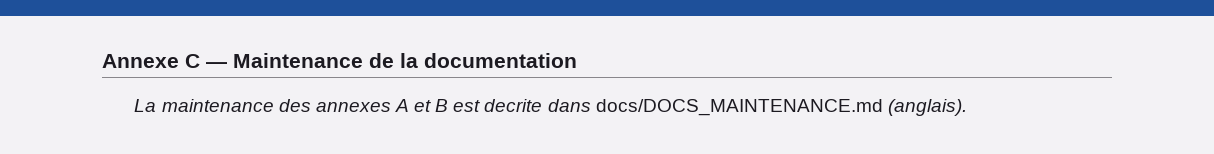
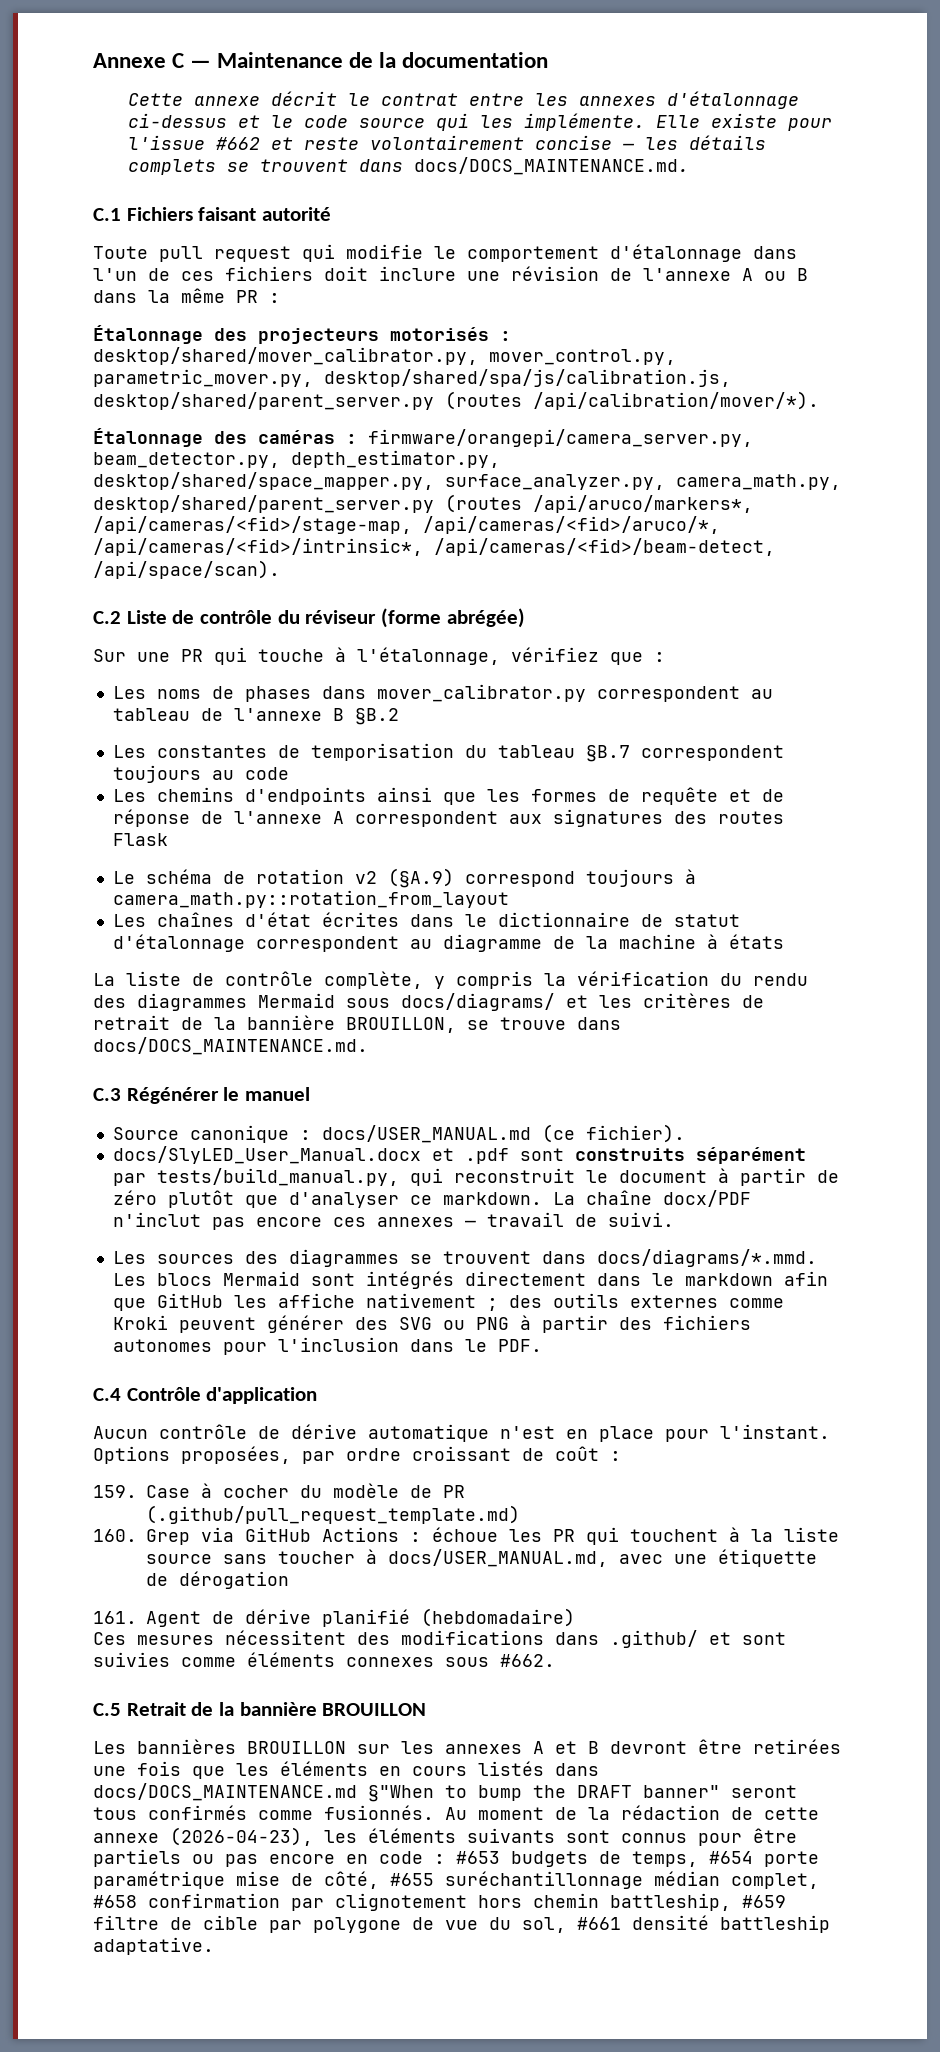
- La maintenance des annexes A et B est decrite dans docs/DOCS_MAINTENANCE.md (anglais).
+ Cette annexe décrit le contrat entre les annexes d'étalonnage ci-dessus et le code source qui les implémente. Elle existe pour l'issue #662 et reste volontairement concise — les détails complets se trouvent dans docs/DOCS_MAINTENANCE.md.
+ C.1 Fichiers faisant autorité
+ Toute pull request qui modifie le comportement d'étalonnage dans l'un de ces fichiers doit inclure une révision de l'annexe A ou B dans la même PR :
+ Étalonnage des projecteurs motorisés : desktop/shared/mover_calibrator.py, mover_control.py, parametric_mover.py, desktop/shared/spa/js/calibration.js, desktop/shared/parent_server.py (routes /api/calibration/mover/*).
+ Étalonnage des caméras : firmware/orangepi/camera_server.py, beam_detector.py, depth_estimator.py, desktop/shared/space_mapper.py, surface_analyzer.py, camera_math.py, desktop/shared/parent_server.py (routes /api/aruco/markers*, /api/cameras/<fid>/stage-map, /api/cameras/<fid>/aruco/*, /api/cameras/<fid>/intrinsic*, /api/cameras/<fid>/beam-detect, /api/space/scan).
+ C.2 Liste de contrôle du réviseur (forme abrégée)
+ Sur une PR qui touche à l'étalonnage, vérifiez que :
+ Les noms de phases dans mover_calibrator.py correspondent au tableau de l'annexe B §B.2
+ Les constantes de temporisation du tableau §B.7 correspondent toujours au code
+ Les chemins d'endpoints ainsi que les formes de requête et de réponse de l'annexe A correspondent aux signatures des routes Flask
+ Le schéma de rotation v2 (§A.9) correspond toujours à camera_math.py::rotation_from_layout
+ Les chaînes d'état écrites dans le dictionnaire de statut d'étalonnage correspondent au diagramme de la machine à états
+ La liste de contrôle complète, y compris la vérification du rendu des diagrammes Mermaid sous docs/diagrams/ et les critères de retrait de la bannière BROUILLON, se trouve dans docs/DOCS_MAINTENANCE.md.
+ C.3 Régénérer le manuel
+ Source canonique : docs/USER_MANUAL.md (ce fichier).
+ docs/SlyLED_User_Manual.docx et .pdf sont construits séparément par tests/build_manual.py, qui reconstruit le document à partir de zéro plutôt que d'analyser ce markdown. La chaîne docx/PDF n'inclut pas encore ces annexes — travail de suivi.
+ Les sources des diagrammes se trouvent dans docs/diagrams/*.mmd. Les blocs Mermaid sont intégrés directement dans le markdown afin que GitHub les affiche nativement ; des outils externes comme Kroki peuvent générer des SVG ou PNG à partir des fichiers autonomes pour l'inclusion dans le PDF.
+ C.4 Contrôle d'application
+ Aucun contrôle de dérive automatique n'est en place pour l'instant. Options proposées, par ordre croissant de coût :
+ 159. Case à cocher du modèle de PR (.github/pull_request_template.md)
+ 160. Grep via GitHub Actions : échoue les PR qui touchent à la liste source sans toucher à docs/USER_MANUAL.md, avec une étiquette de dérogation
+ 161. Agent de dérive planifié (hebdomadaire)
+ Ces mesures nécessitent des modifications dans .github/ et sont suivies comme éléments connexes sous #662.
+ C.5 Retrait de la bannière BROUILLON
+ Les bannières BROUILLON sur les annexes A et B devront être retirées une fois que les éléments en cours listés dans docs/DOCS_MAINTENANCE.md §"When to bump the DRAFT banner" seront tous confirmés comme fusionnés. Au moment de la rédaction de cette annexe (2026-04-23), les éléments suivants sont connus pour être partiels ou pas encore en code : #653 budgets de temps, #654 porte paramétrique mise de côté, #655 suréchantillonnage médian complet, #658 confirmation par clignotement hors chemin battleship, #659 filtre de cible par polygone de vue du sol, #661 densité battleship adaptative.

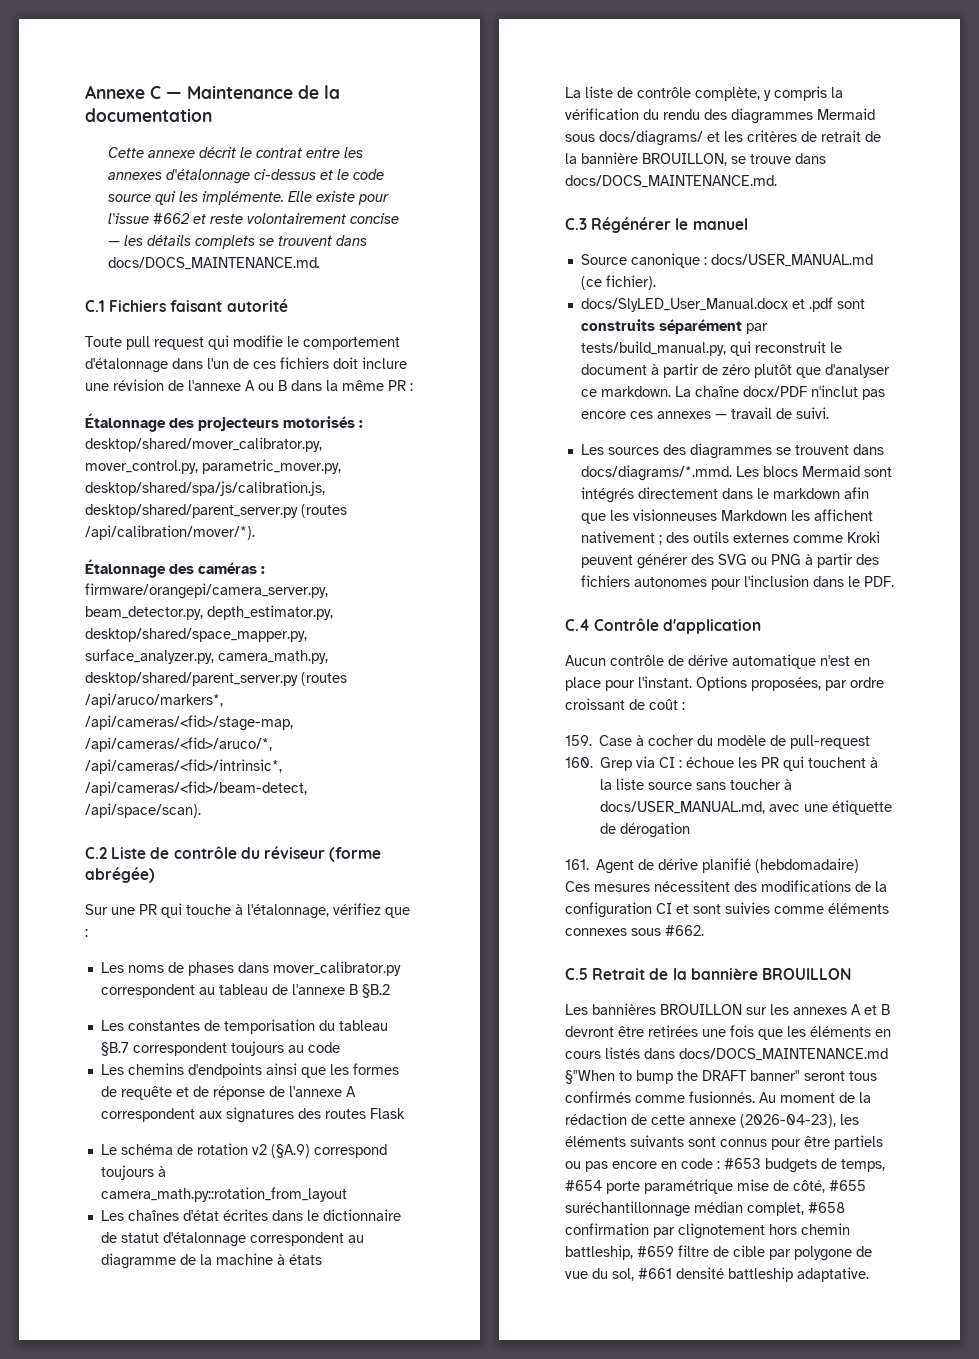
- Les sources des diagrammes se trouvent dans docs/diagrams/*.mmd. Les blocs Mermaid sont intégrés directement dans le markdown afin que GitHub les affiche nativement ; des outils externes comme Kroki peuvent générer des SVG ou PNG à partir des fichiers autonomes pour l'inclusion dans le PDF.
+ Les sources des diagrammes se trouvent dans docs/diagrams/*.mmd. Les blocs Mermaid sont intégrés directement dans le markdown afin que les visionneuses Markdown les affichent nativement ; des outils externes comme Kroki peuvent générer des SVG ou PNG à partir des fichiers autonomes pour l'inclusion dans le PDF.
- 159. Case à cocher du modèle de PR (.github/pull_request_template.md)
+ 159. Case à cocher du modèle de pull-request
- 160. Grep via GitHub Actions : échoue les PR qui touchent à la liste source sans toucher à docs/USER_MANUAL.md, avec une étiquette de dérogation
+ 160. Grep via CI : échoue les PR qui touchent à la liste source sans toucher à docs/USER_MANUAL.md, avec une étiquette de dérogation
- Ces mesures nécessitent des modifications dans .github/ et sont suivies comme éléments connexes sous #662.
+ Ces mesures nécessitent des modifications de la configuration CI et sont suivies comme éléments connexes sous #662.

